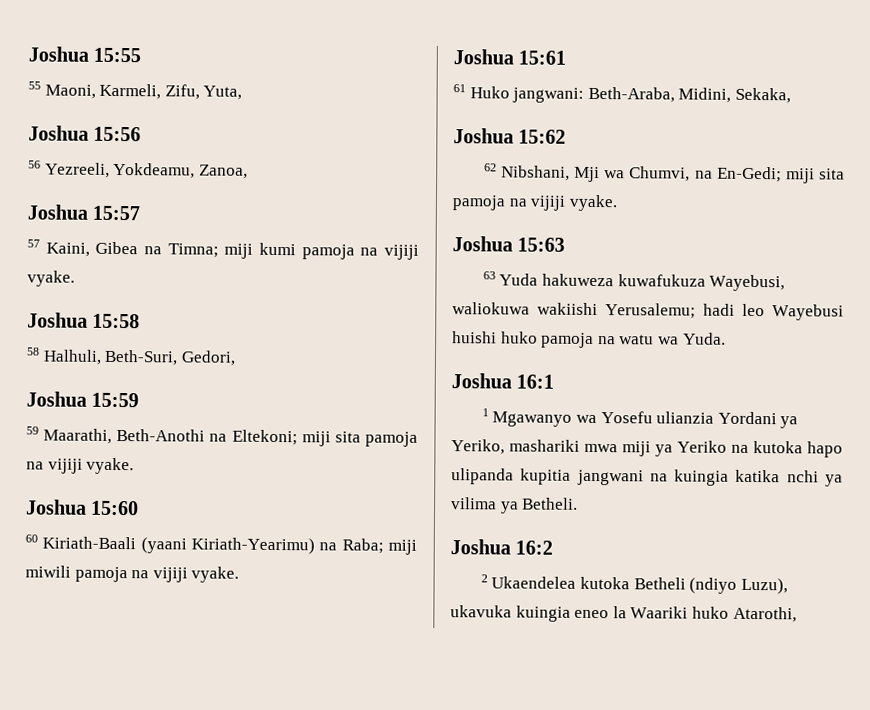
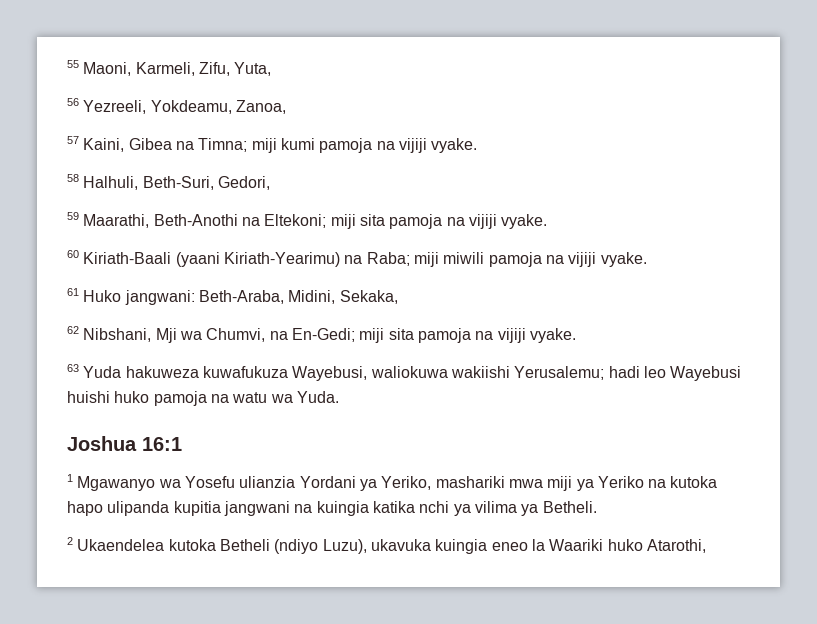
- Joshua 15:55
- Joshua 15:56
- Joshua 15:57
- Joshua 15:58
- Joshua 15:59
- Joshua 15:60
- Joshua 15:61
- Joshua 15:62
- Joshua 15:63
- Joshua 16:2

